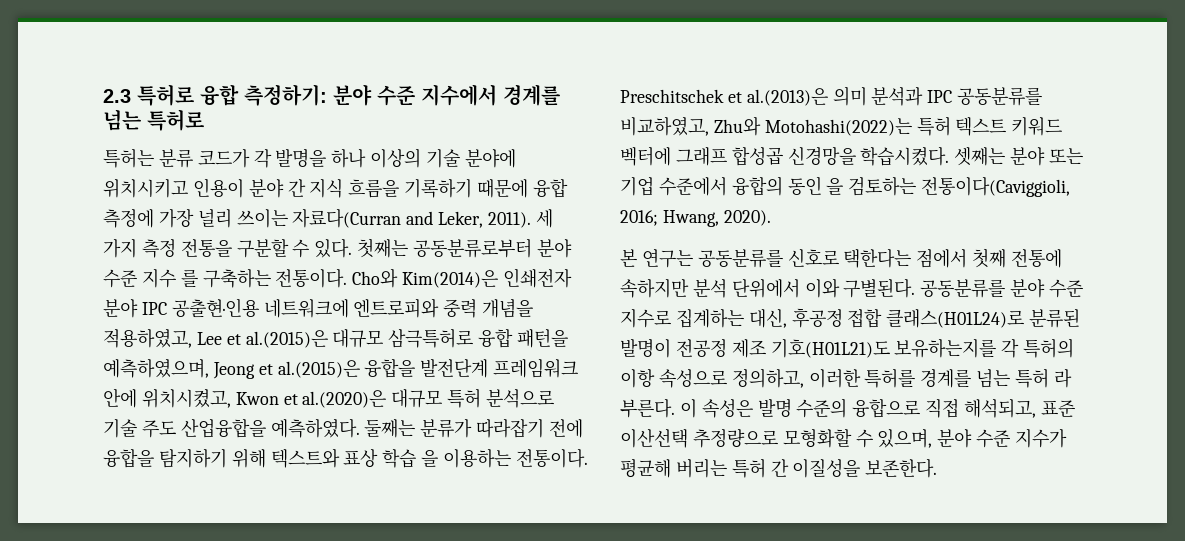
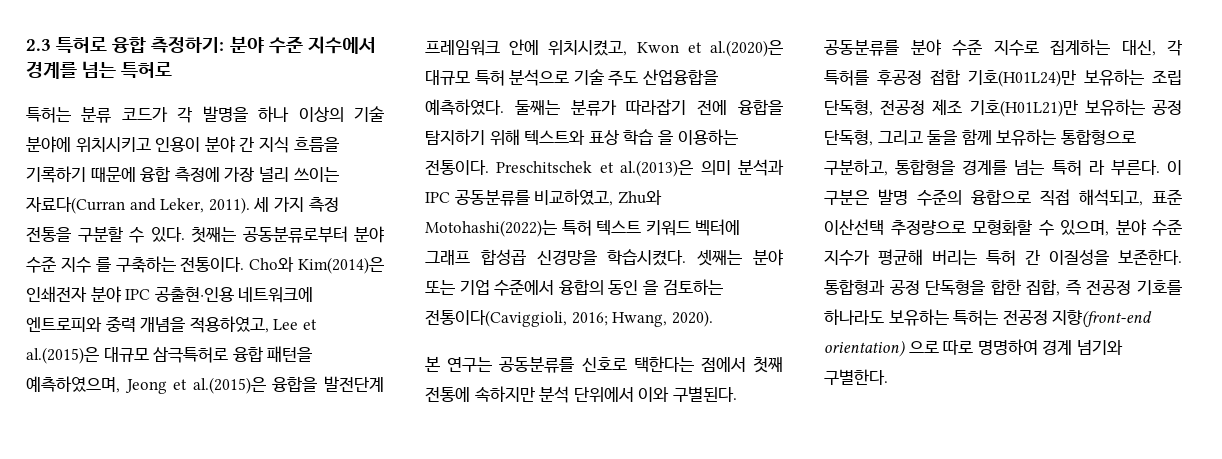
- 공동분류를 분야 수준 지수로 집계하는 대신, 후공정 접합 클래스(H01L24)로 분류된 발명이 전공정 제조 기호(H01L21)도 보유하는지를 각 특허의 이항 속성으로 정의하고, 이러한 특허를 경계를 넘는 특허 라 부른다.
+ 공동분류를 분야 수준 지수로 집계하는 대신, 각 특허를 후공정 접합 기호(H01L24)만 보유하는 조립 단독형, 전공정 제조 기호(H01L21)만 보유하는 공정 단독형, 그리고 둘을 함께 보유하는 통합형으로 구분하고, 통합형을 경계를 넘는 특허 라 부른다.
- 이 속성은 발명 수준의 융합으로 직접 해석되고, 표준 이산선택 추정량으로 모형화할 수 있으며, 분야 수준 지수가 평균해 버리는 특허 간 이질성을 보존한다.
+ 이 구분은 발명 수준의 융합으로 직접 해석되고, 표준 이산선택 추정량으로 모형화할 수 있으며, 분야 수준 지수가 평균해 버리는 특허 간 이질성을 보존한다.
+ 통합형과 공정 단독형을 합한 집합, 즉 전공정 기호를 하나라도 보유하는 특허는 전공정 지향(front-end orientation) 으로 따로 명명하여 경계 넘기와 구별한다.

